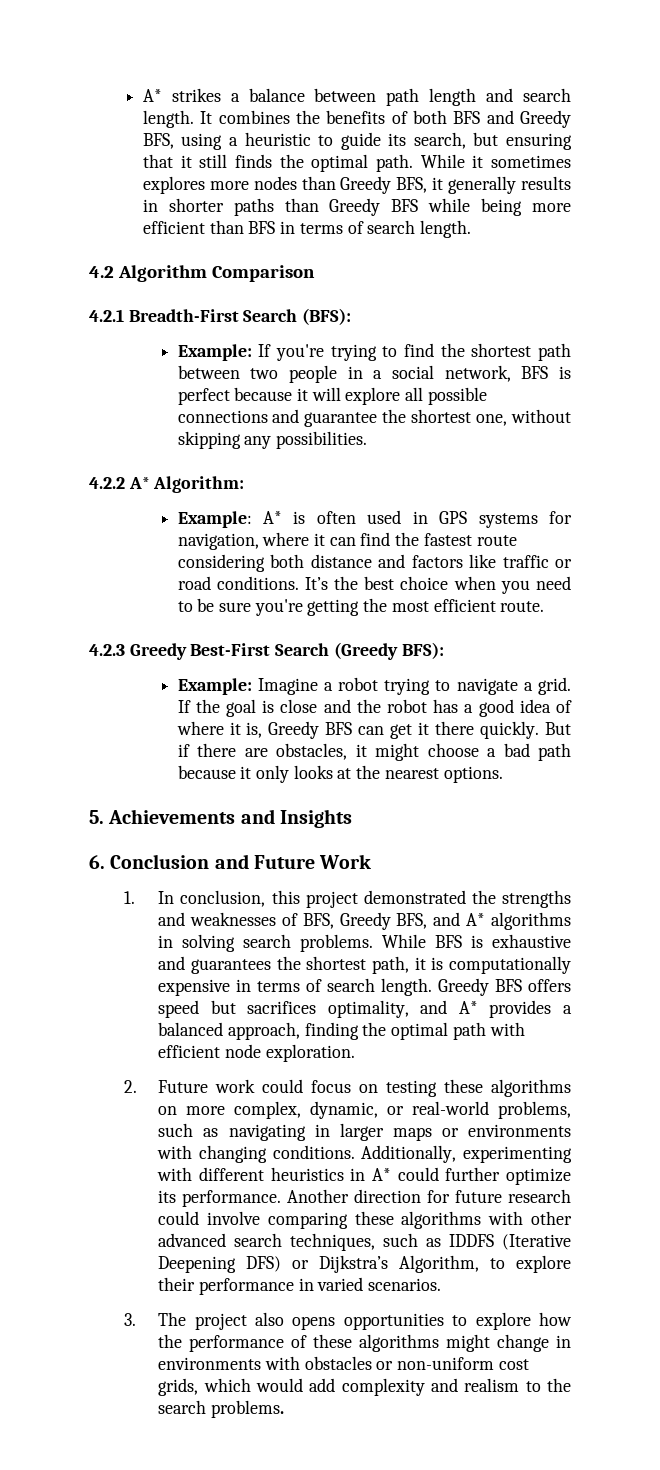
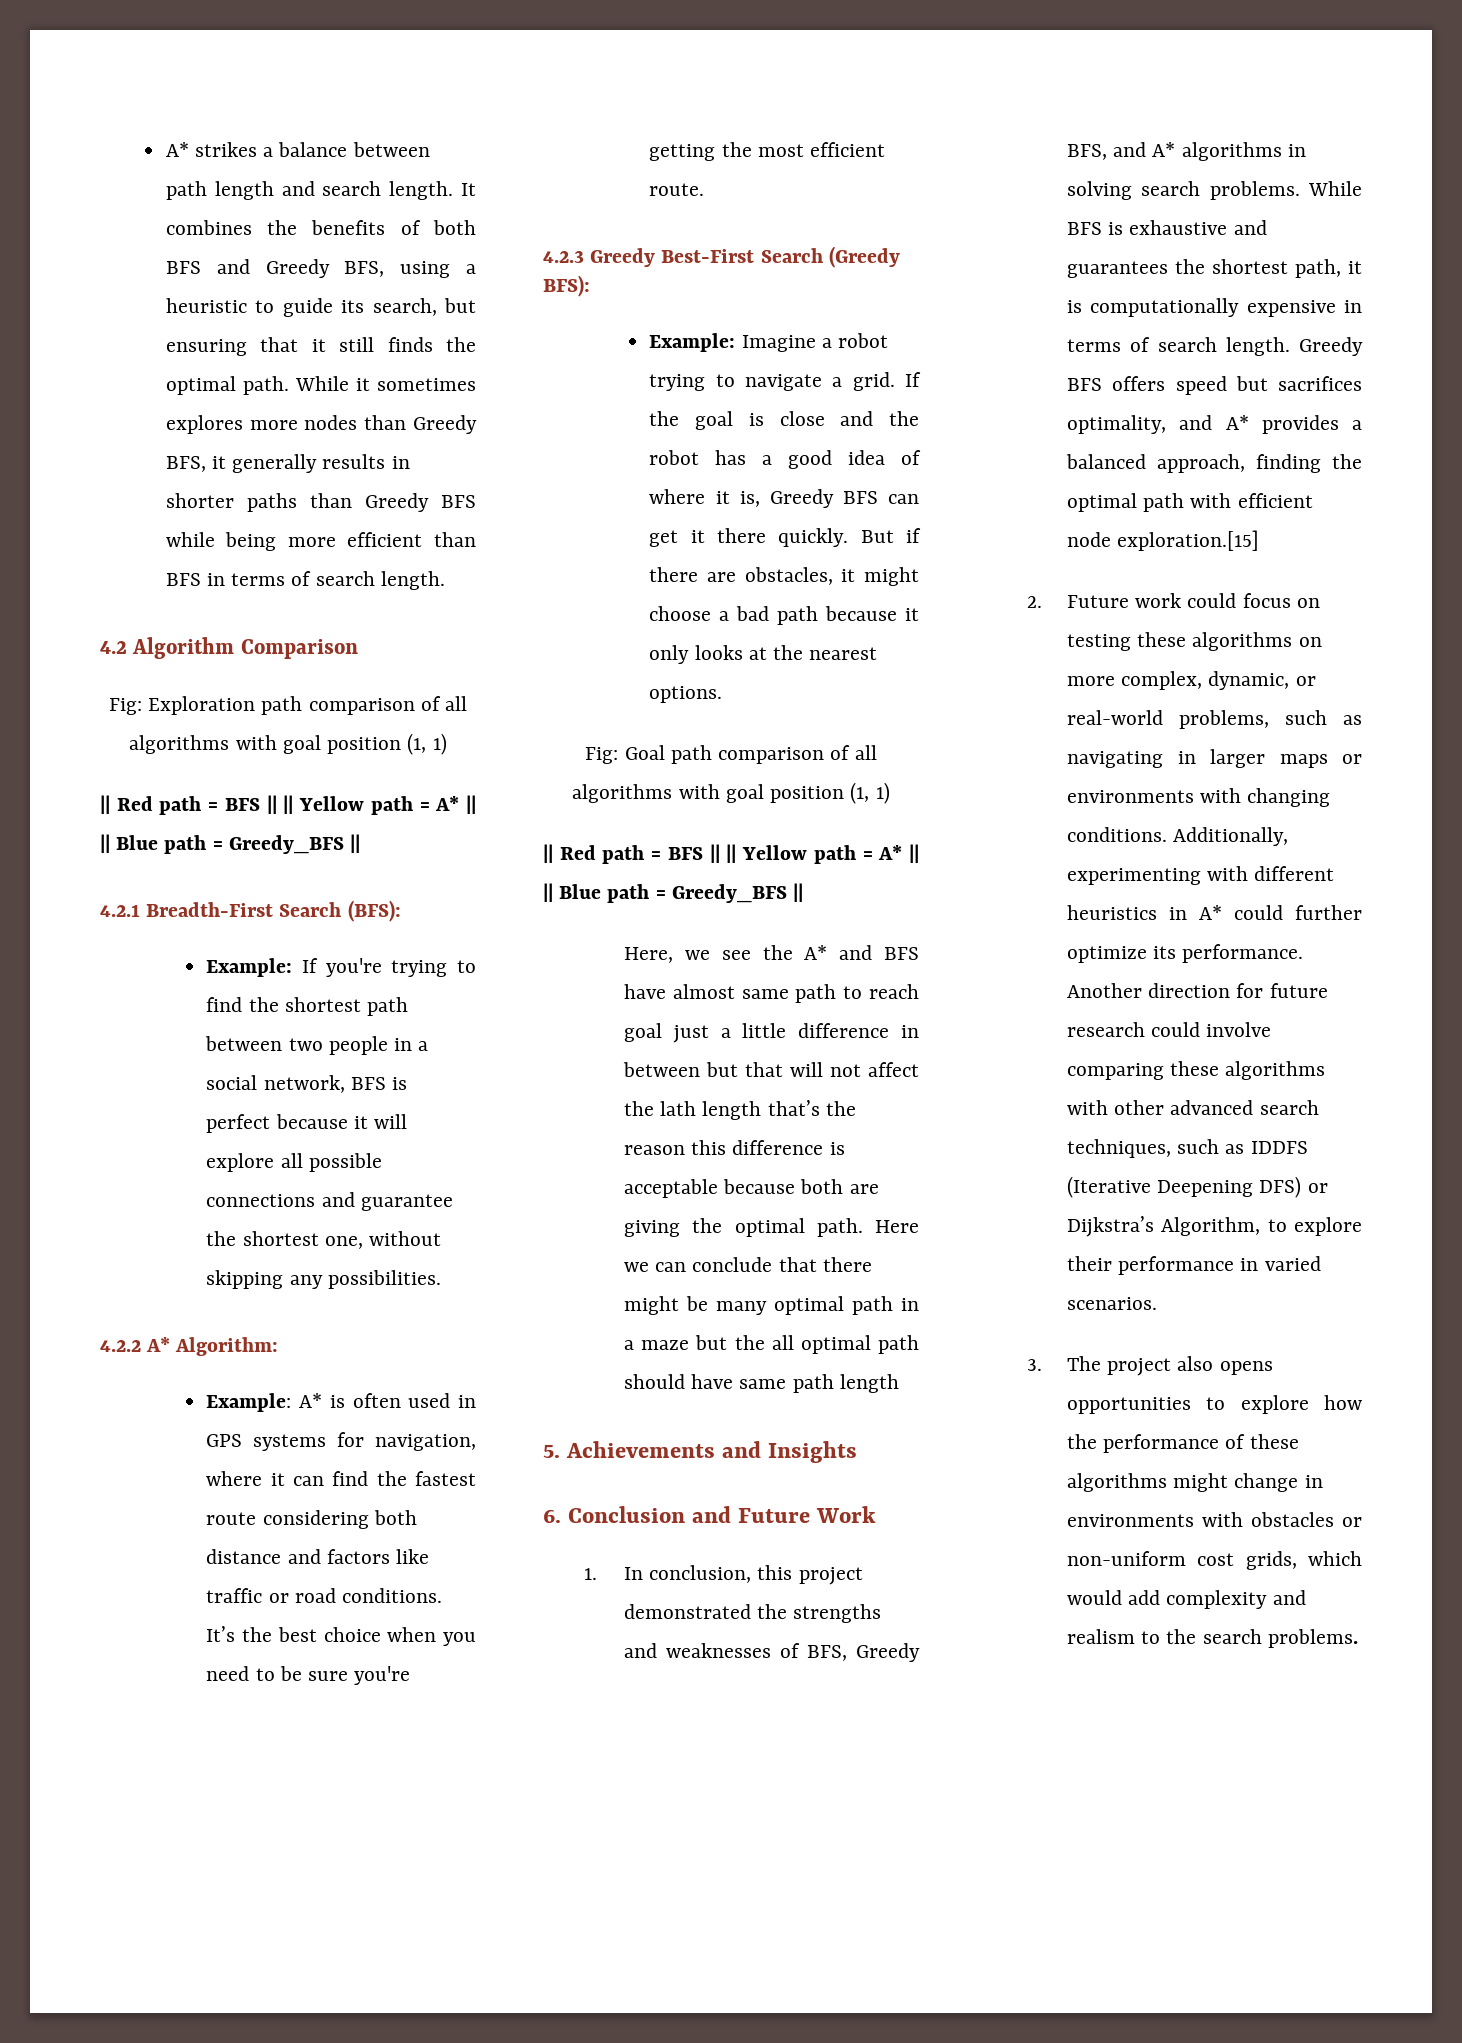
+ Fig: Exploration path comparison of all algorithms with goal position (1, 1)
+ || Red path = BFS || || Yellow path = A* || || Blue path = Greedy_BFS ||
+ Fig: Goal path comparison of all algorithms with goal position (1, 1)
+ || Red path = BFS || || Yellow path = A* || || Blue path = Greedy_BFS ||
+ Here, we see the A* and BFS have almost same path to reach goal just a little difference in between but that will not affect the lath length that’s the reason this difference is acceptable because both are giving the optimal path. Here we can conclude that there might be many optimal path in a maze but the all optimal path should have same path length
- Greedy BFS offers speed but sacrifices optimality, and A* provides a balanced approach, finding the optimal path with efficient node exploration.
+ Greedy BFS offers speed but sacrifices optimality, and A* provides a balanced approach, finding the optimal path with efficient node exploration.[15]

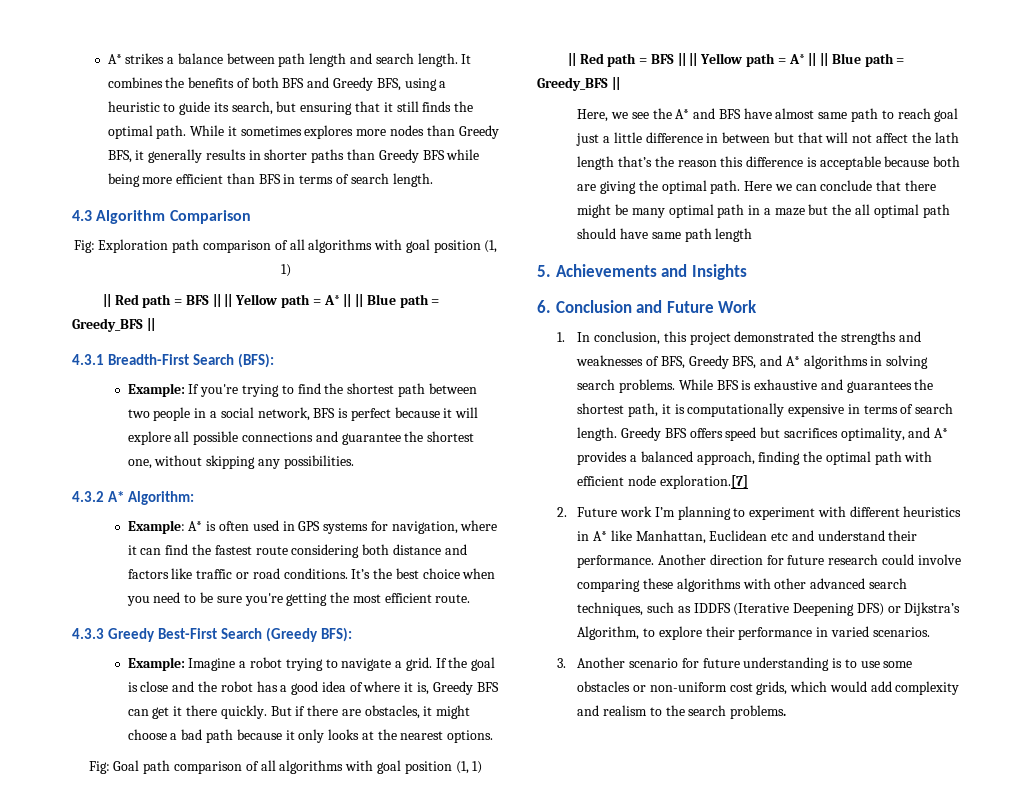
- 4.2 Algorithm Comparison
+ 4.3 Algorithm Comparison
- 4.2.1 Breadth-First Search (BFS):
+ 4.3.1 Breadth-First Search (BFS):
- 4.2.2 A* Algorithm:
+ 4.3.2 A* Algorithm:
- 4.2.3 Greedy Best-First Search (Greedy BFS):
+ 4.3.3 Greedy Best-First Search (Greedy BFS):
- Greedy BFS offers speed but sacrifices optimality, and A* provides a balanced approach, finding the optimal path with efficient node exploration.[15]
+ Greedy BFS offers speed but sacrifices optimality, and A* provides a balanced approach, finding the optimal path with efficient node exploration.[7]
- 2. Future work could focus on testing these algorithms on more complex, dynamic, or real-world problems, such as navigating in larger maps or environments with changing conditions. Additionally, experimenting with different heuristics in A* could further optimize its performance.
+ 2. Future work I’m planning to experiment with different heuristics in A* like Manhattan, Euclidean etc and understand their performance.
- 3. The project also opens opportunities to explore how the performance of these algorithms might change in environments with obstacles or non-uniform cost grids, which would add complexity and realism to the search problems.
+ 3. Another scenario for future understanding is to use some obstacles or non-uniform cost grids, which would add complexity and realism to the search problems.

